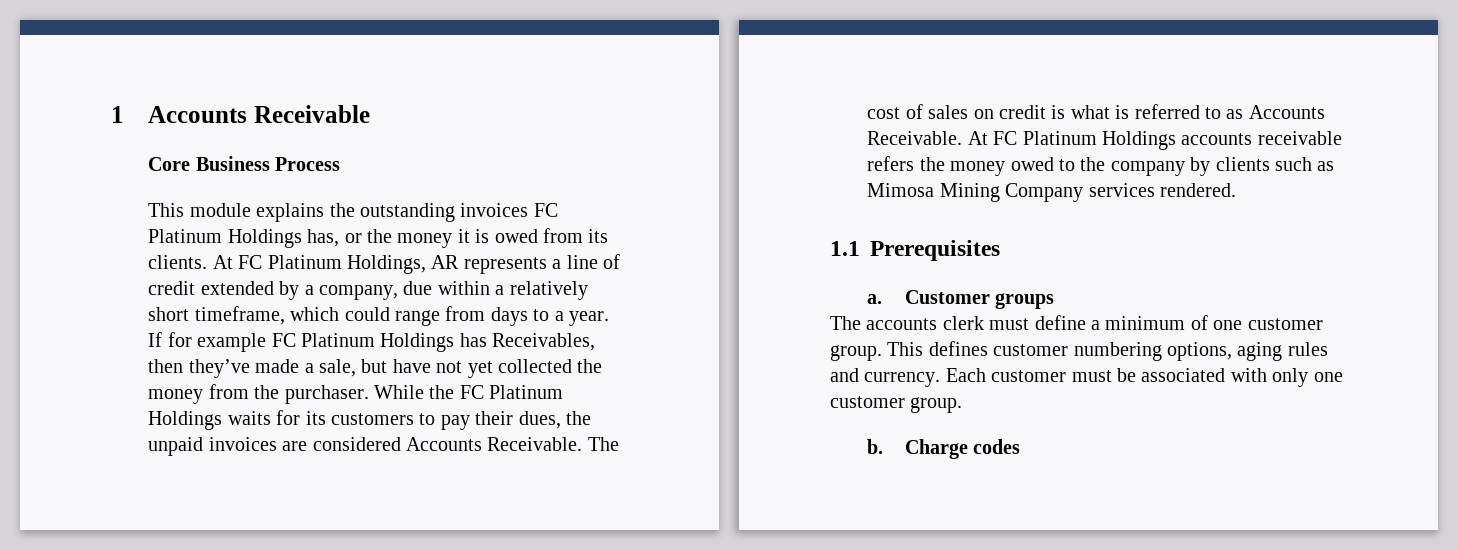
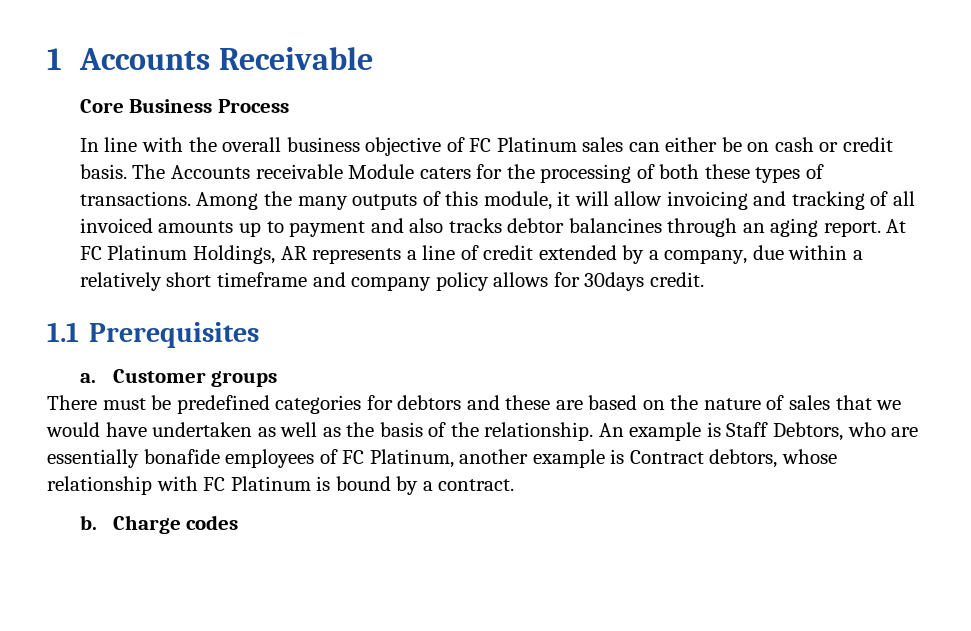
- This module explains the outstanding invoices FC Platinum Holdings has, or the money it is owed from its clients.
+ In line with the overall business objective of FC Platinum sales can either be on cash or credit basis. The Accounts receivable Module caters for the processing of both these types of transactions. Among the many outputs of this module, it will allow invoicing and tracking of all invoiced amounts up to payment and also tracks debtor balancines through an aging report.
- At FC Platinum Holdings, AR represents a line of credit extended by a company, due within a relatively short timeframe, which could range from days to a year. If for example FC Platinum Holdings has Receivables, then they’ve made a sale, but have not yet collected the money from the purchaser. While the FC Platinum Holdings waits for its customers to pay their dues, the unpaid invoices are considered Accounts Receivable. The cost of sales on credit is what is referred to as Accounts Receivable. At FC Platinum Holdings accounts receivable refers the money owed to the company by clients such as Mimosa Mining Company services rendered.
+ At FC Platinum Holdings, AR represents a line of credit extended by a company, due within a relatively short timeframe and company policy allows for 30days credit.
- The accounts clerk must define a minimum of one customer group. This defines customer numbering options, aging rules and currency. Each customer must be associated with only one customer group.
+ There must be predefined categories for debtors and these are based on the nature of sales that we would have undertaken as well as the basis of the relationship. An example is Staff Debtors, who are essentially bonafide employees of FC Platinum, another example is Contract debtors, whose relationship with FC Platinum is bound by a contract.

